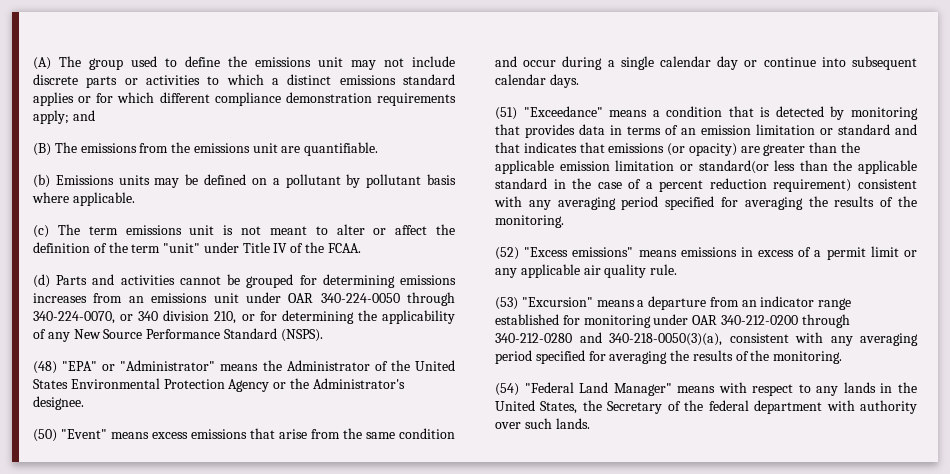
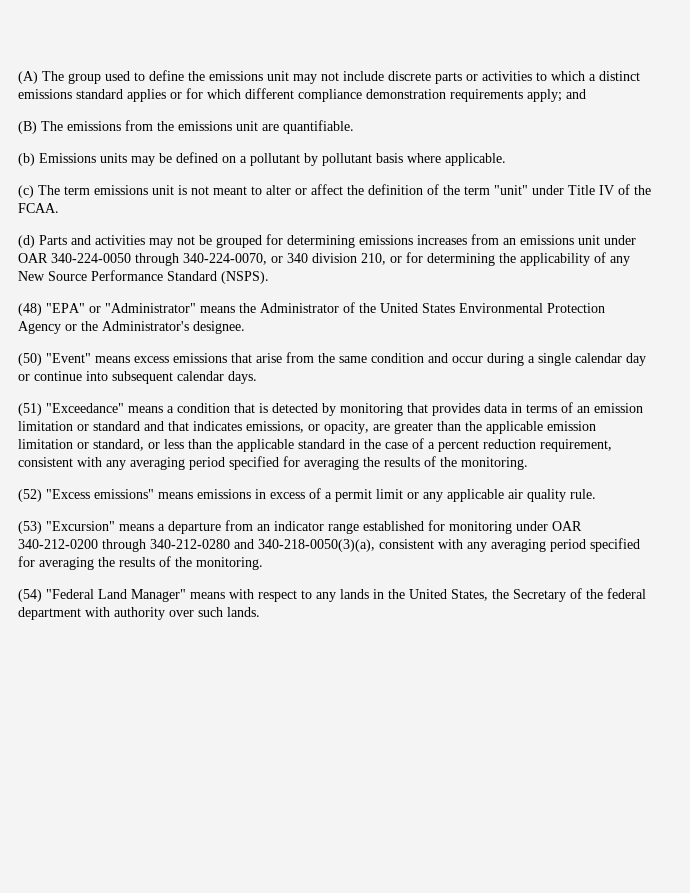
- (d) Parts and activities cannot be grouped for determining emissions increases from an emissions unit under OAR 340-224-0050 through 340-224-0070, or 340 division 210, or for determining the applicability of any New Source Performance Standard (NSPS).
+ (d) Parts and activities may not be grouped for determining emissions increases from an emissions unit under OAR 340-224-0050 through 340-224-0070, or 340 division 210, or for determining the applicability of any New Source Performance Standard (NSPS).
- (51) "Exceedance" means a condition that is detected by monitoring that provides data in terms of an emission limitation or standard and that indicates that emissions (or opacity) are greater than the applicable emission limitation or standard(or less than the applicable standard in the case of a percent reduction requirement) consistent with any averaging period specified for averaging the results of the monitoring.
+ (51) "Exceedance" means a condition that is detected by monitoring that provides data in terms of an emission limitation or standard and that indicates emissions, or opacity, are greater than the applicable emission limitation or standard, or less than the applicable standard in the case of a percent reduction requirement, consistent with any averaging period specified for averaging the results of the monitoring.

